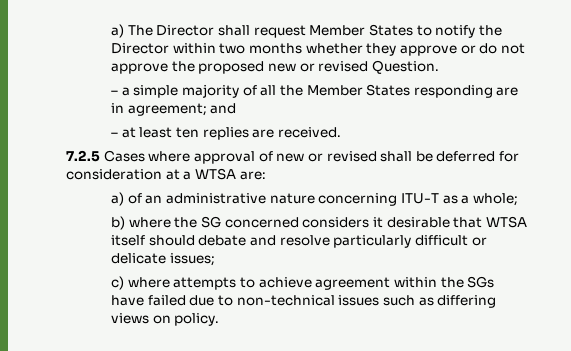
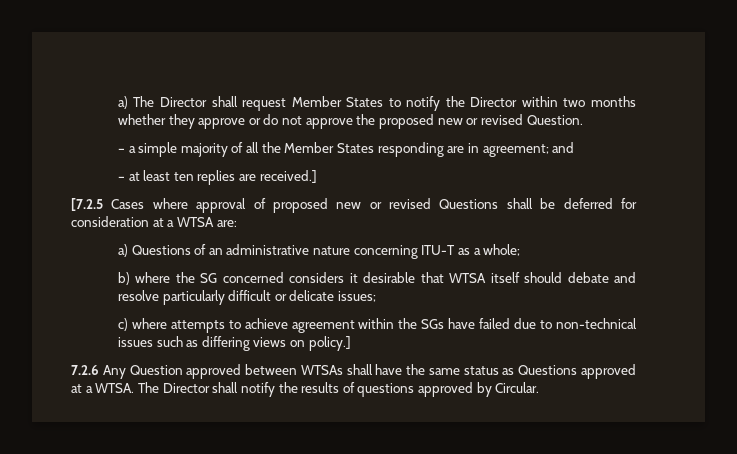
- – at least ten replies are received.
- 7.2.5 Cases where approval of new or revised shall be deferred for consideration at a WTSA are:
+ – at least ten replies are received.]
+ [7.2.5 Cases where approval of proposed new or revised Questions shall be deferred for consideration at a WTSA are:
- a) of an administrative nature concerning ITU-T as a whole;
+ a) Questions of an administrative nature concerning ITU-T as a whole;
- c) where attempts to achieve agreement within the SGs have failed due to non-technical issues such as differing views on policy.
+ c) where attempts to achieve agreement within the SGs have failed due to non-technical issues such as differing views on policy.]
+ 7.2.6 Any Question approved between WTSAs shall have the same status as Questions approved at a WTSA. The Director shall notify the results of questions approved by Circular.

